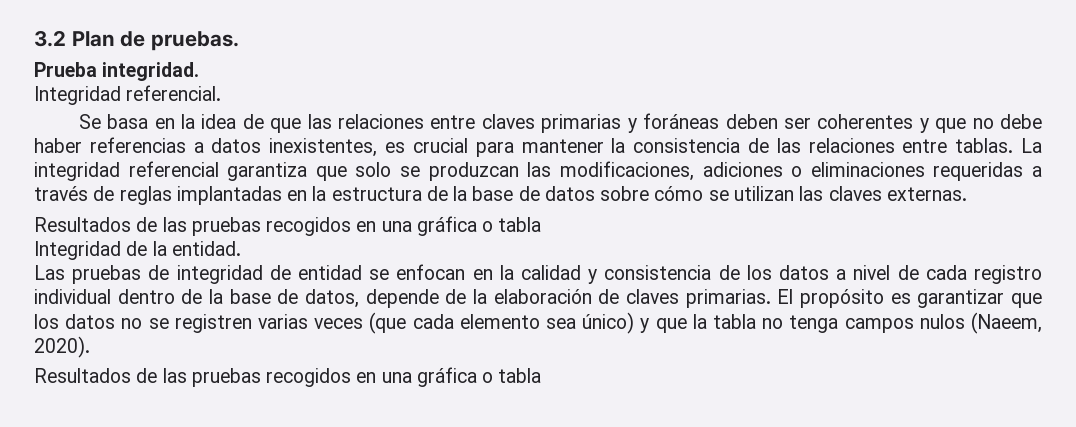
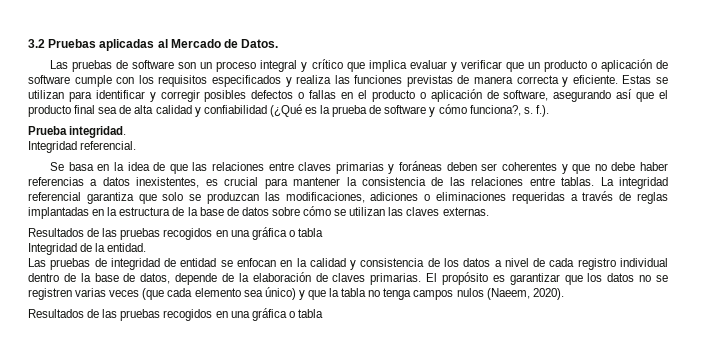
- 3.2 Plan de pruebas.
+ 3.2 Pruebas aplicadas al Mercado de Datos.
+ Las pruebas de software son un proceso integral y crítico que implica evaluar y verificar que un producto o aplicación de software cumple con los requisitos especificados y realiza las funciones previstas de manera correcta y eficiente. Estas se utilizan para identificar y corregir posibles defectos o fallas en el producto o aplicación de software, asegurando así que el producto final sea de alta calidad y confiabilidad (¿Qué es la prueba de software y cómo funciona?, s. f.).

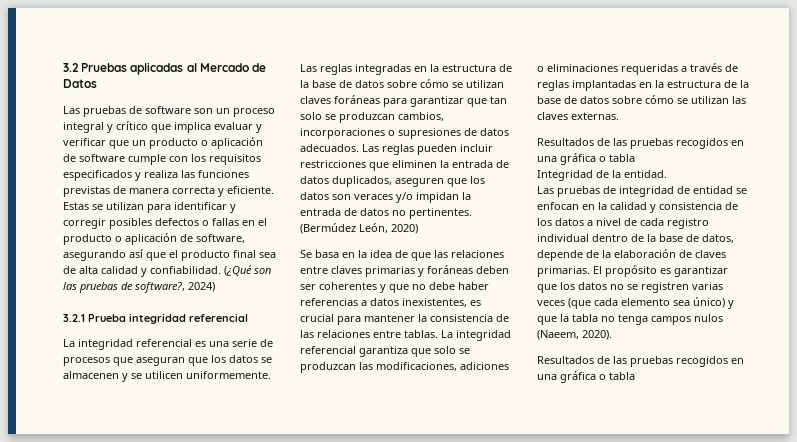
- 3.2 Pruebas aplicadas al Mercado de Datos.
+ 3.2 Pruebas aplicadas al Mercado de Datos
- Estas se utilizan para identificar y corregir posibles defectos o fallas en el producto o aplicación de software, asegurando así que el producto final sea de alta calidad y confiabilidad (¿Qué es la prueba de software y cómo funciona?, s. f.).
- Prueba integridad.
- Integridad referencial.
+ Estas se utilizan para identificar y corregir posibles defectos o fallas en el producto o aplicación de software, asegurando así que el producto final sea de alta calidad y confiabilidad. (¿Qué son las pruebas de software?, 2024)
+ 3.2.1 Prueba integridad referencial
+ La integridad referencial es una serie de procesos que aseguran que los datos se almacenen y se utilicen uniformemente. Las reglas integradas en la estructura de la base de datos sobre cómo se utilizan claves foráneas para garantizar que tan solo se produzcan cambios, incorporaciones o supresiones de datos adecuados. Las reglas pueden incluir restricciones que eliminen la entrada de datos duplicados, aseguren que los datos son veraces y/o impidan la entrada de datos no pertinentes. (Bermúdez León, 2020)

